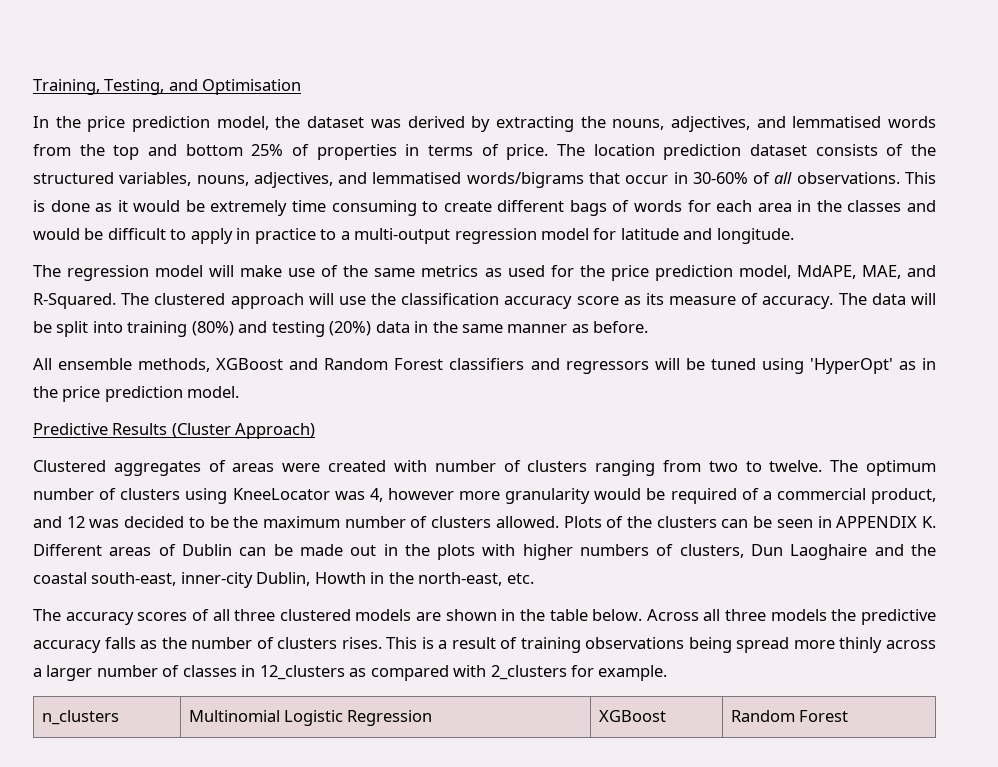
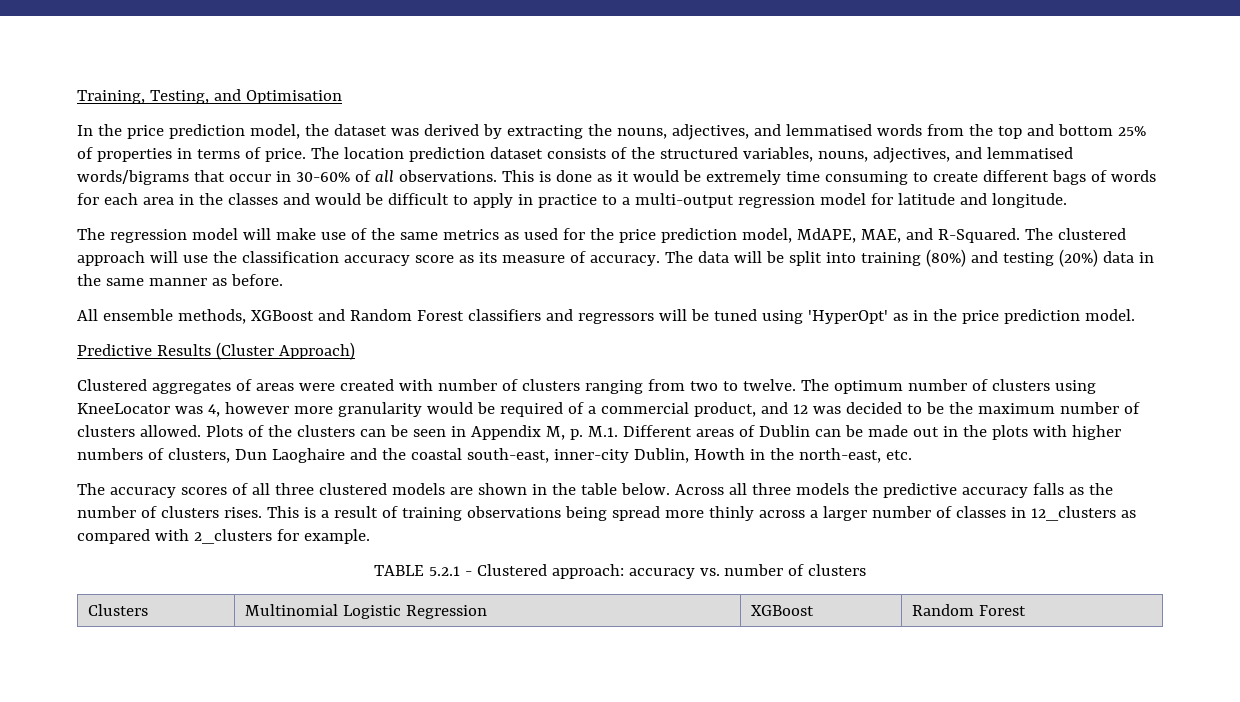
- Plots of the clusters can be seen in APPENDIX K. Different areas of Dublin can be made out in the plots with higher numbers of clusters, Dun Laoghaire and the coastal south-east, inner-city Dublin, Howth in the north-east, etc.
+ Plots of the clusters can be seen in Appendix M, p. M.1. Different areas of Dublin can be made out in the plots with higher numbers of clusters, Dun Laoghaire and the coastal south-east, inner-city Dublin, Howth in the north-east, etc.
- n_clusters | Multinomial Logistic Regression | XGBoost | Random Forest
+ TABLE 5.2.1 - Clustered approach: accuracy vs. number of clusters
+ Clusters | Multinomial Logistic Regression | XGBoost | Random Forest

